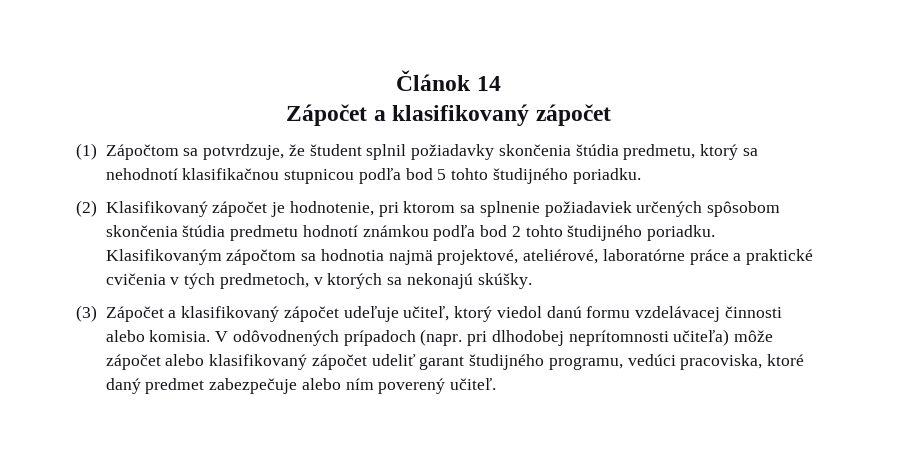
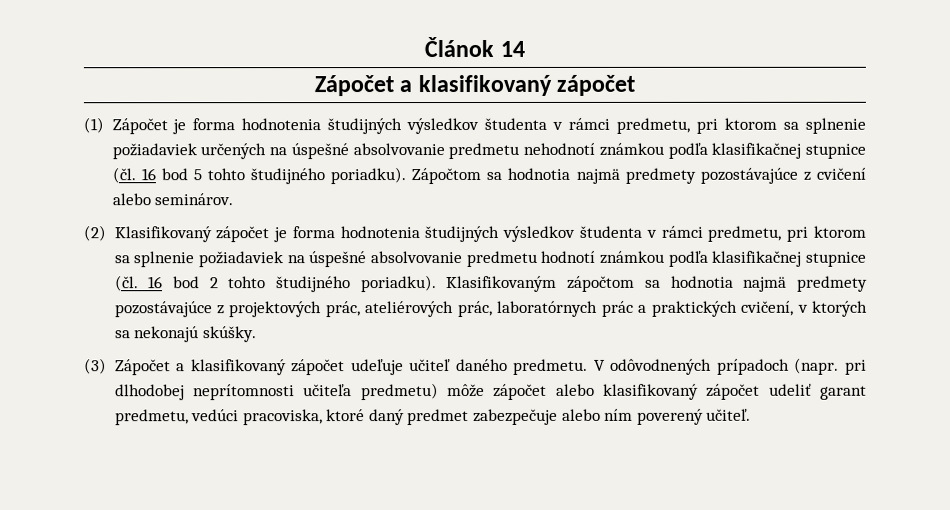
- (1) Zápočtom sa potvrdzuje, že študent splnil požiadavky skončenia štúdia predmetu, ktorý sa nehodnotí klasifikačnou stupnicou podľa bod 5 tohto študijného poriadku.
- (2) Klasifikovaný zápočet je hodnotenie, pri ktorom sa splnenie požiadaviek určených spôsobom skončenia štúdia predmetu hodnotí známkou podľa bod 2 tohto študijného poriadku.
+ (1) Zápočet je forma hodnotenia študijných výsledkov študenta v rámci predmetu, pri ktorom sa splnenie požiadaviek určených na úspešné absolvovanie predmetu nehodnotí známkou podľa klasifikačnej stupnice (čl. 16 bod 5 tohto študijného poriadku). Zápočtom sa hodnotia najmä predmety pozostávajúce z cvičení alebo seminárov.
+ (2) Klasifikovaný zápočet je forma hodnotenia študijných výsledkov študenta v rámci predmetu, pri ktorom sa splnenie požiadaviek na úspešné absolvovanie predmetu hodnotí známkou podľa klasifikačnej stupnice (čl. 16 bod 2 tohto študijného poriadku).
- Klasifikovaným zápočtom sa hodnotia najmä projektové, ateliérové, laboratórne práce a praktické cvičenia v tých predmetoch, v ktorých sa nekonajú skúšky.
+ Klasifikovaným zápočtom sa hodnotia najmä predmety pozostávajúce z projektových prác, ateliérových prác, laboratórnych prác a praktických cvičení, v ktorých sa nekonajú skúšky.
- (3) Zápočet a klasifikovaný zápočet udeľuje učiteľ, ktorý viedol danú formu vzdelávacej činnosti alebo komisia.
+ (3) Zápočet a klasifikovaný zápočet udeľuje učiteľ daného predmetu.
- V odôvodnených prípadoch (napr. pri dlhodobej neprítomnosti učiteľa) môže zápočet alebo klasifikovaný zápočet udeliť garant študijného programu, vedúci pracoviska, ktoré daný predmet zabezpečuje alebo ním poverený učiteľ.
+ V odôvodnených prípadoch (napr. pri dlhodobej neprítomnosti učiteľa predmetu) môže zápočet alebo klasifikovaný zápočet udeliť garant predmetu, vedúci pracoviska, ktoré daný predmet zabezpečuje alebo ním poverený učiteľ.

